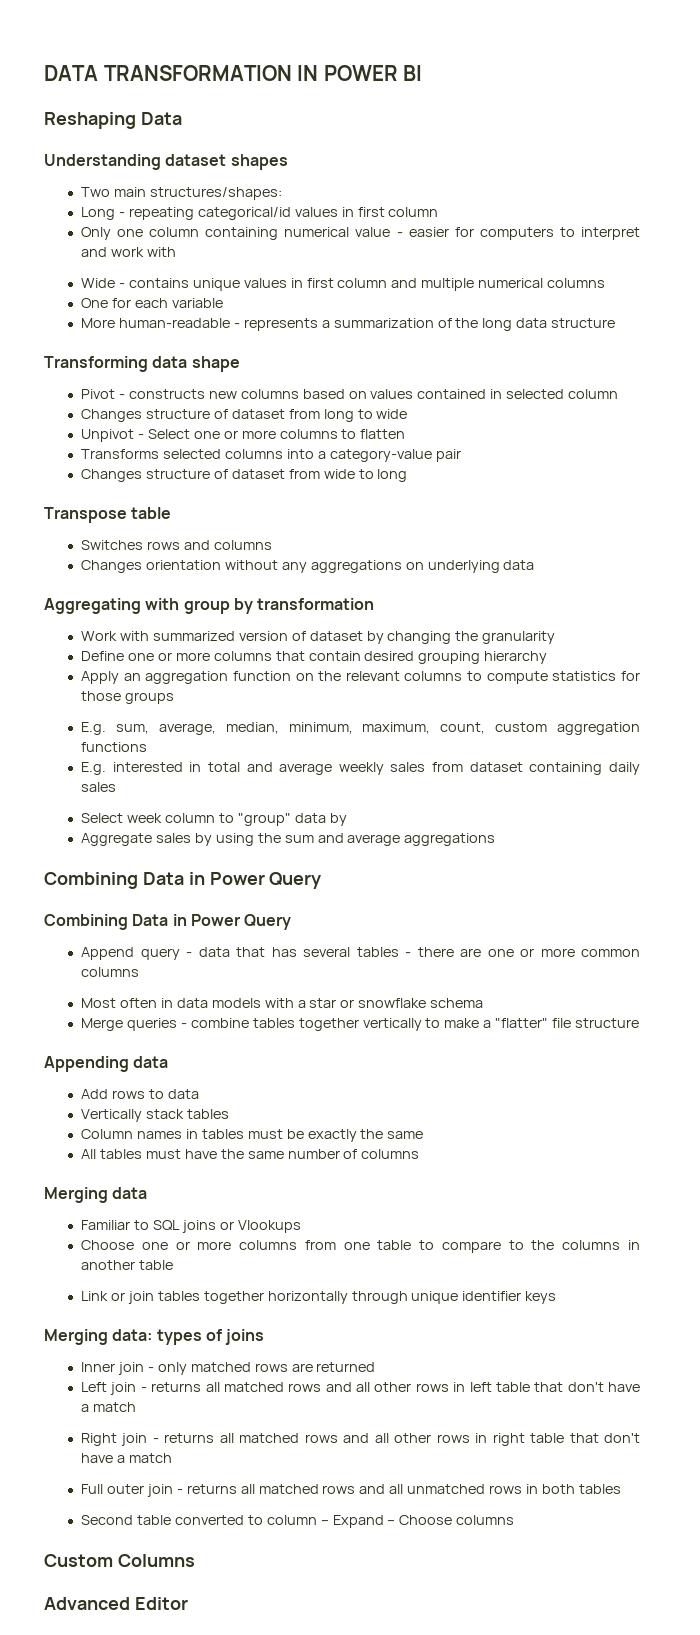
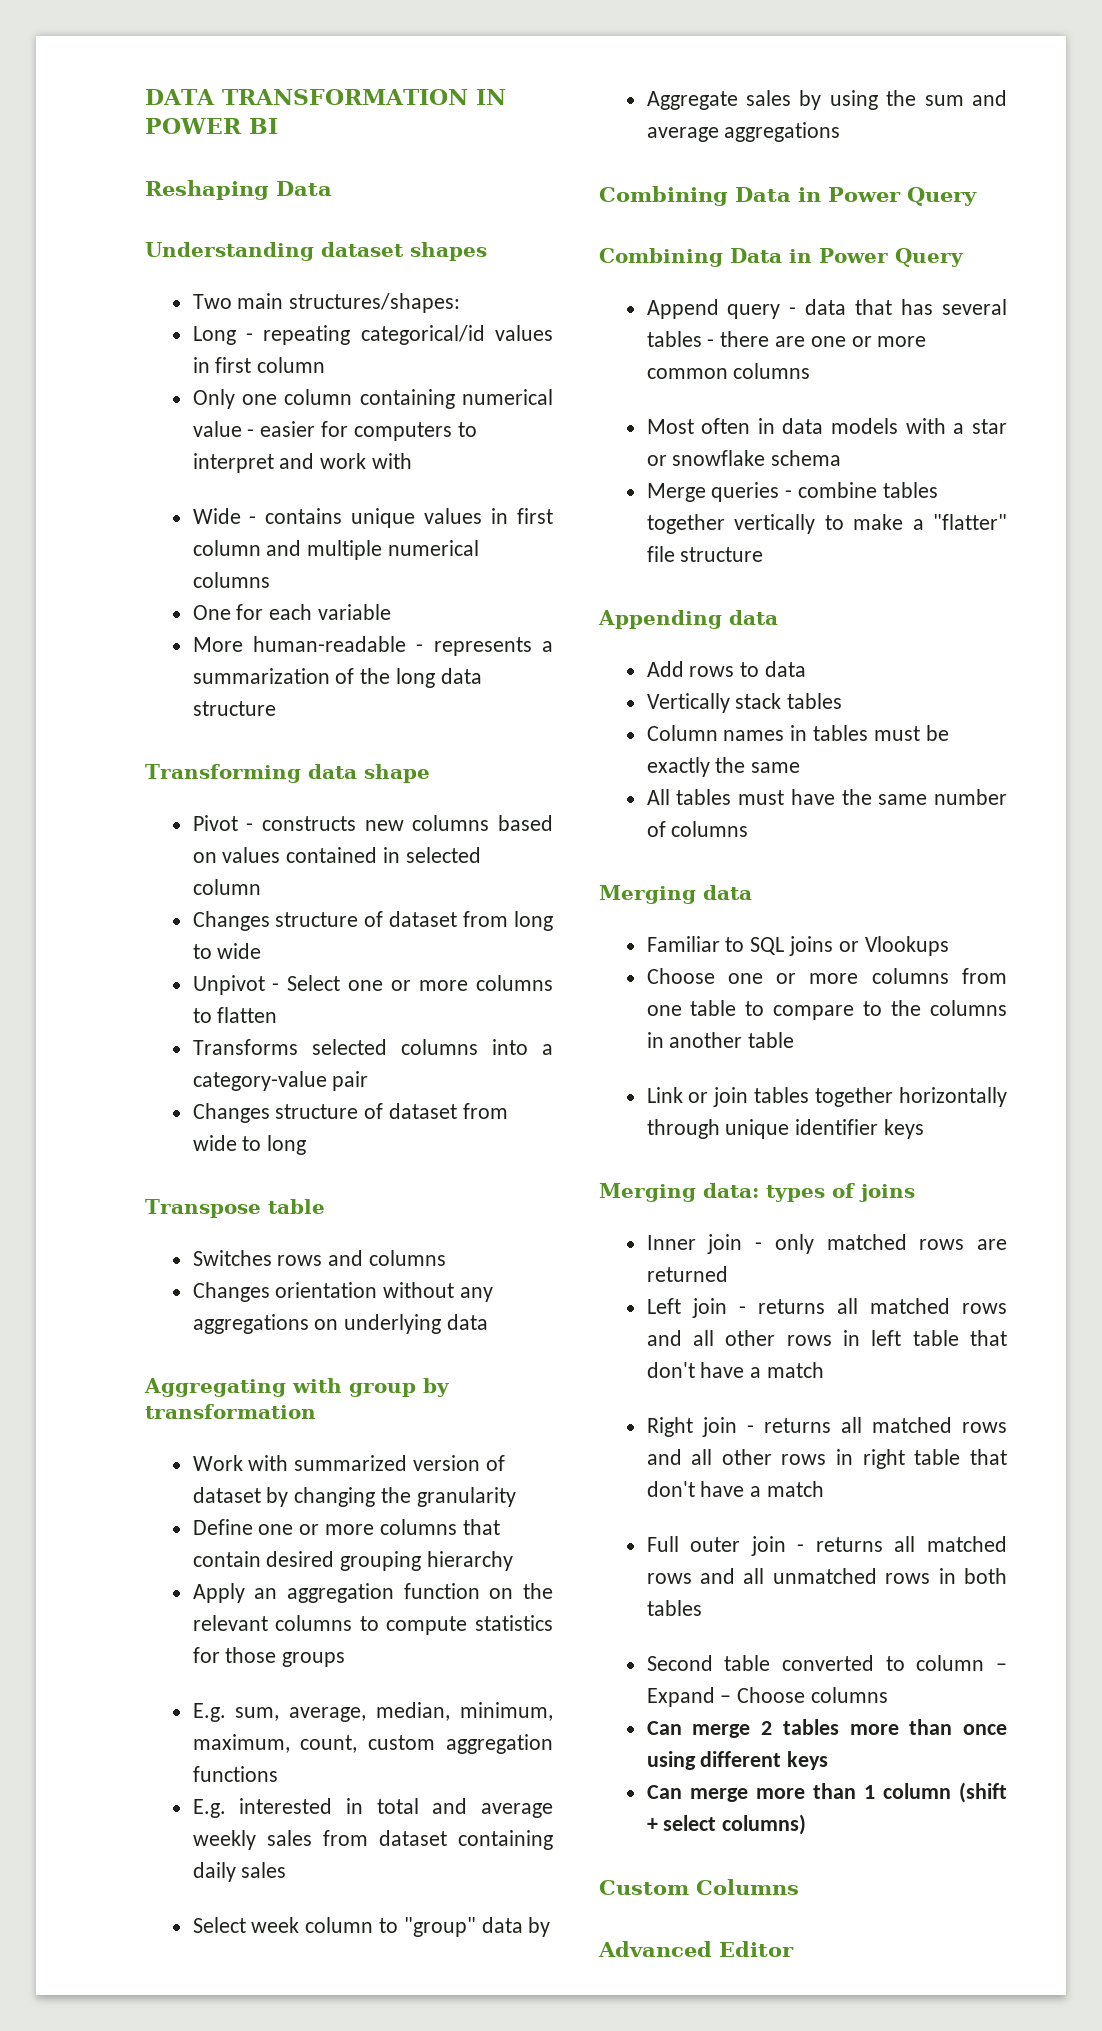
+ Can merge 2 tables more than once using different keys
+ Can merge more than 1 column (shift + select columns)

